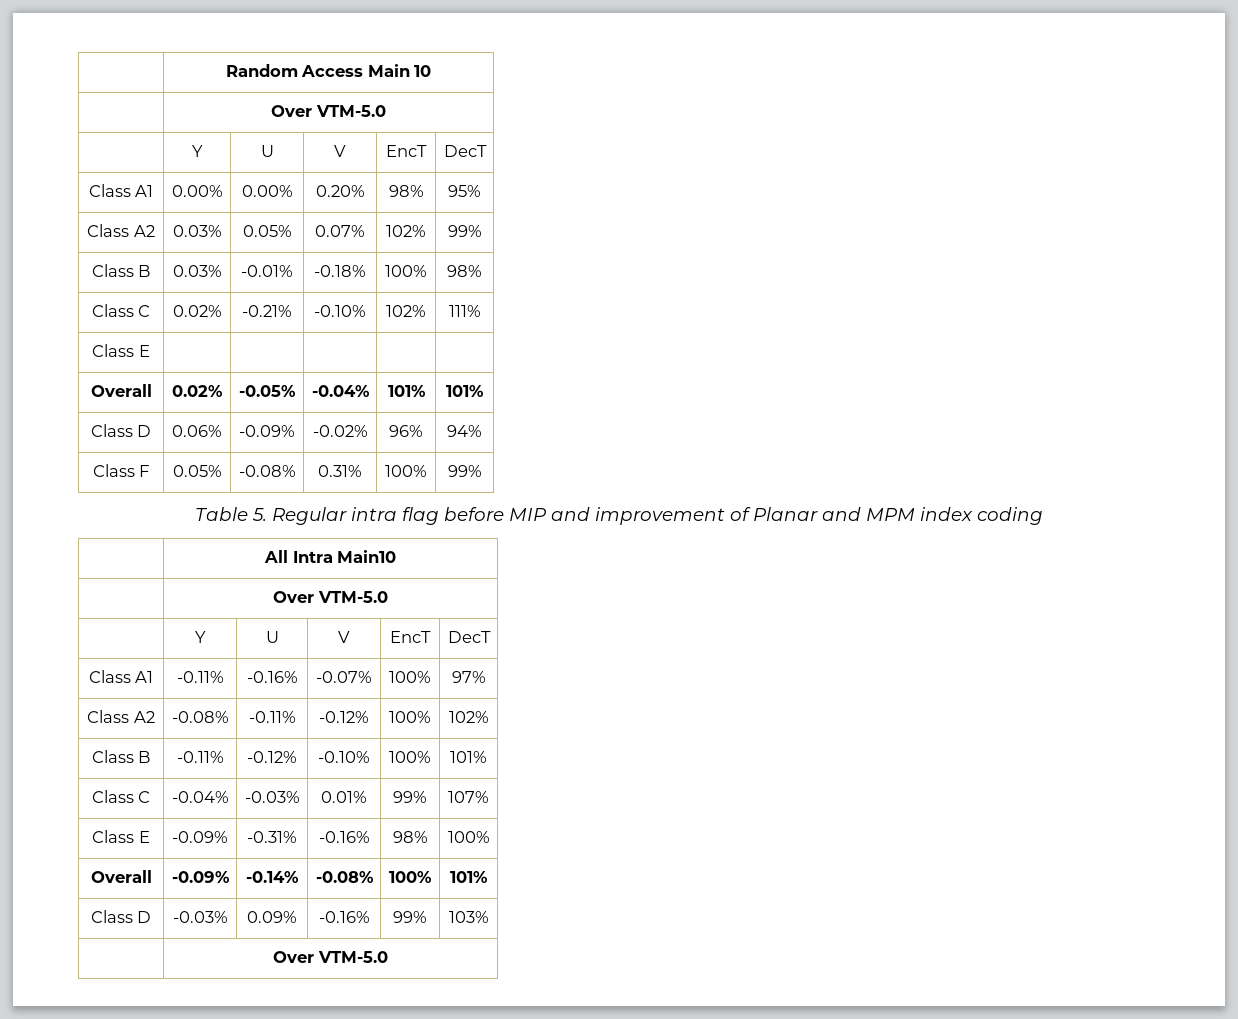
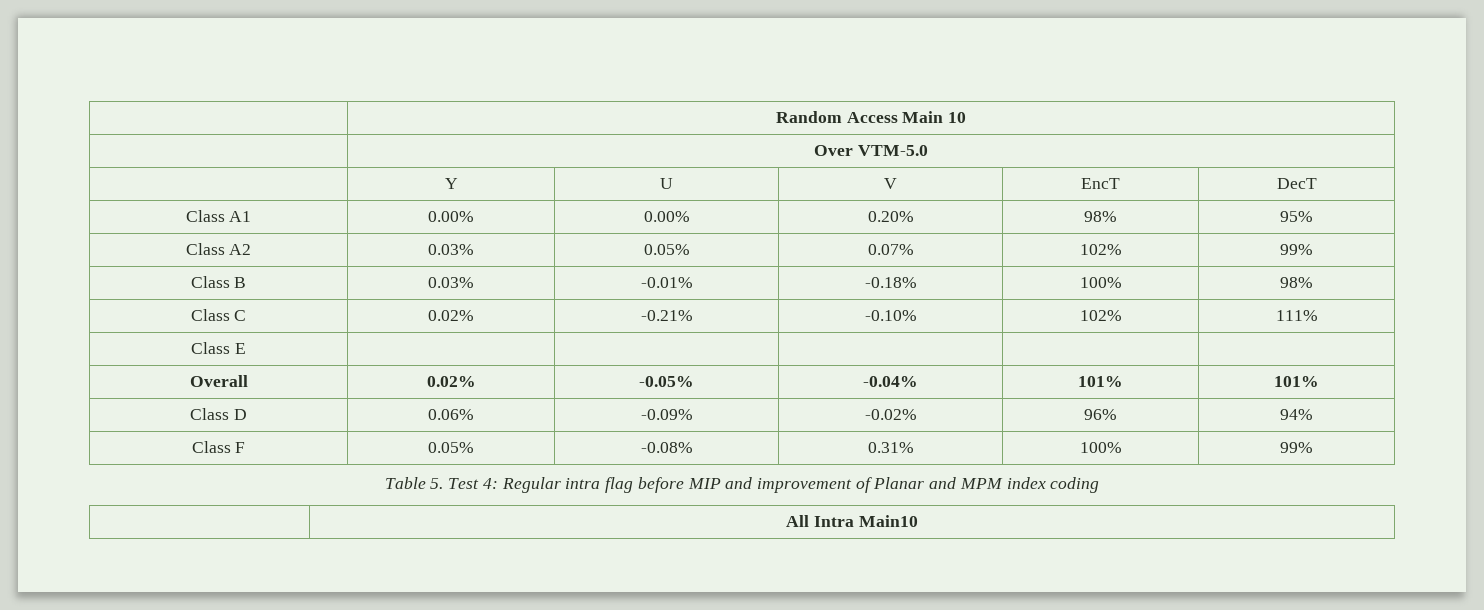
- Table 5. Regular intra flag before MIP and improvement of Planar and MPM index coding
+ Table 5. Test 4: Regular intra flag before MIP and improvement of Planar and MPM index coding
  | All Intra Main10
- | Over VTM-5.0
- | Y | U | V | EncT | DecT
- Class A1 | -0.11% | -0.16% | -0.07% | 100% | 97%
- Class A2 | -0.08% | -0.11% | -0.12% | 100% | 102%
- Class B | -0.11% | -0.12% | -0.10% | 100% | 101%
- Class C | -0.04% | -0.03% | 0.01% | 99% | 107%
- Class E | -0.09% | -0.31% | -0.16% | 98% | 100%
- Overall | -0.09% | -0.14% | -0.08% | 100% | 101%
- Class D | -0.03% | 0.09% | -0.16% | 99% | 103%
- | Over VTM-5.0

